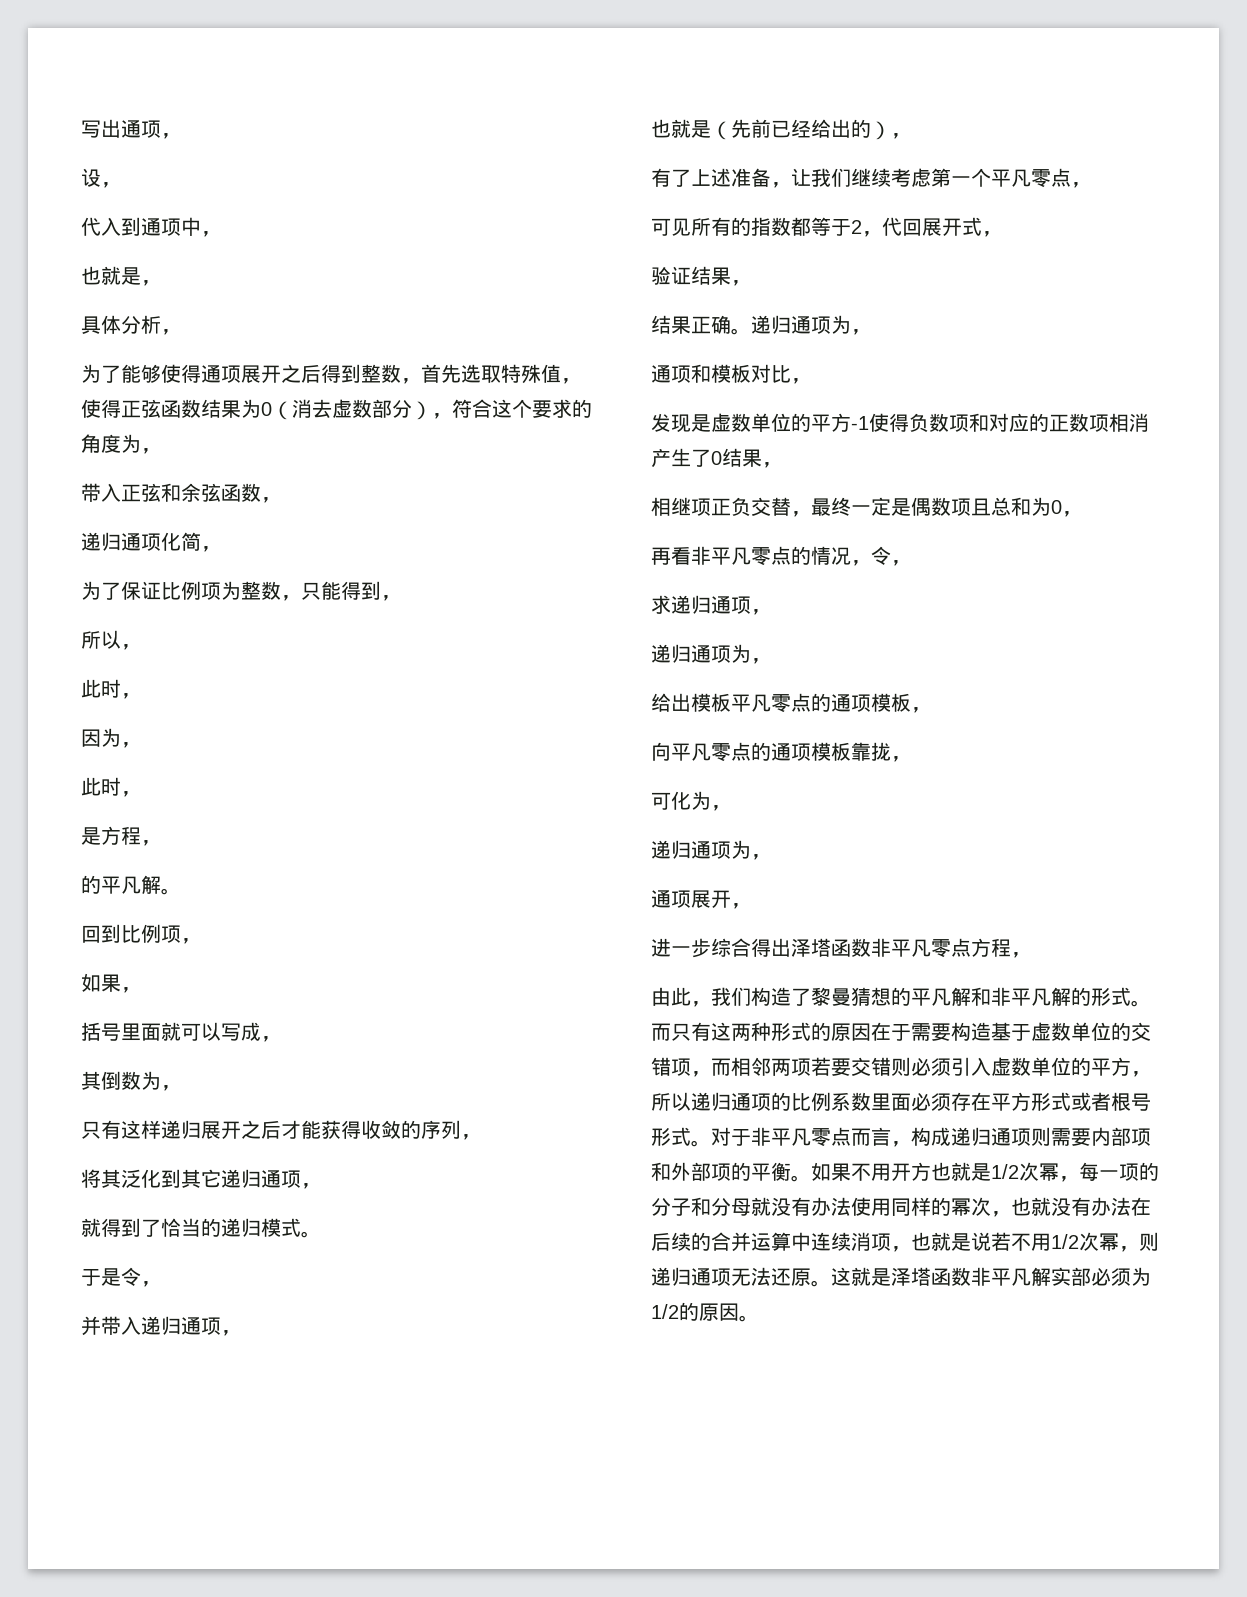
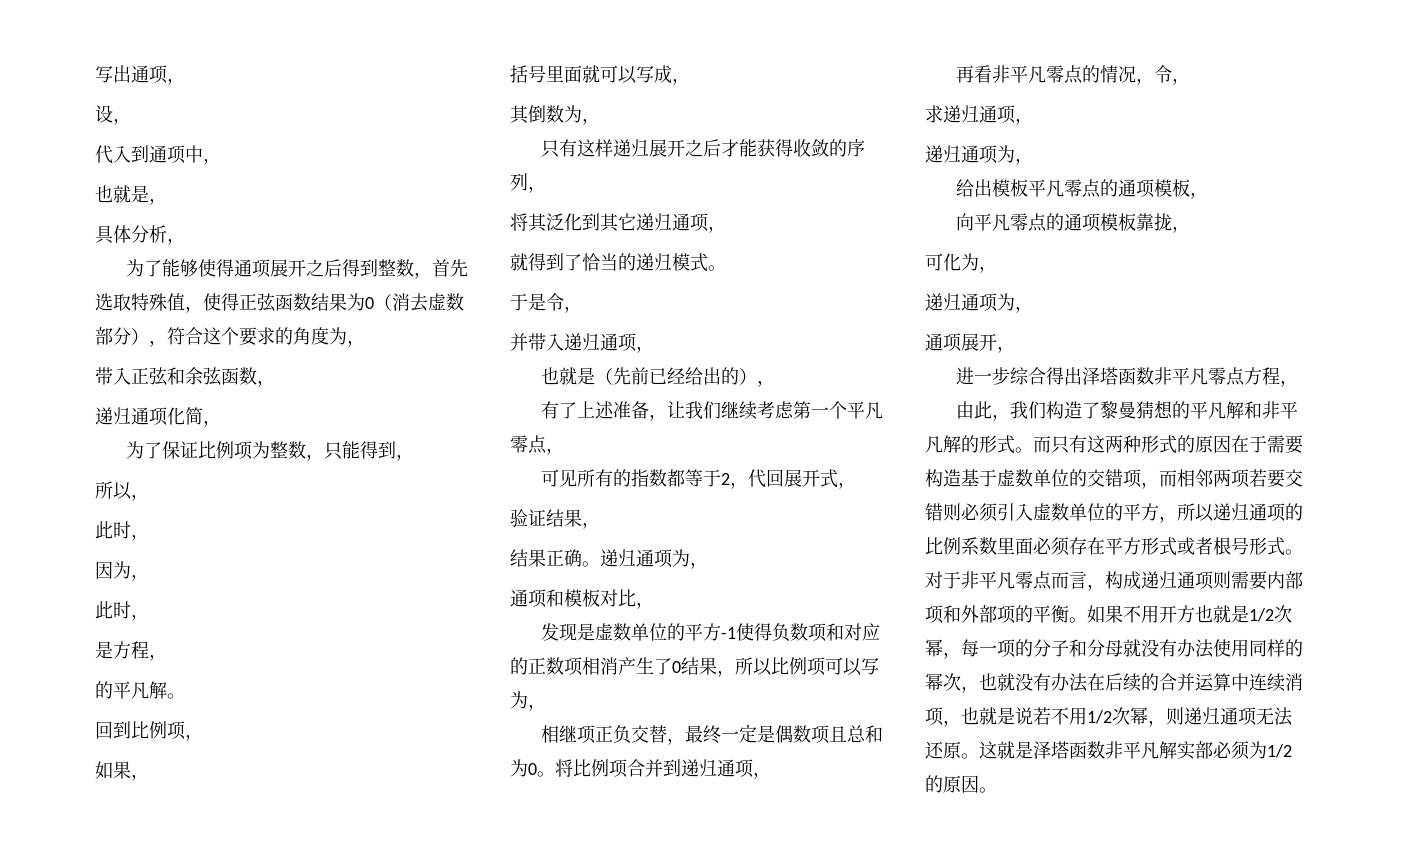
- 发现是虚数单位的平方-1使得负数项和对应的正数项相消产生了0结果，
+ 发现是虚数单位的平方-1使得负数项和对应的正数项相消产生了0结果，所以比例项可以写为，
- 相继项正负交替，最终一定是偶数项且总和为0，
+ 相继项正负交替，最终一定是偶数项且总和为0。将比例项合并到递归通项，

